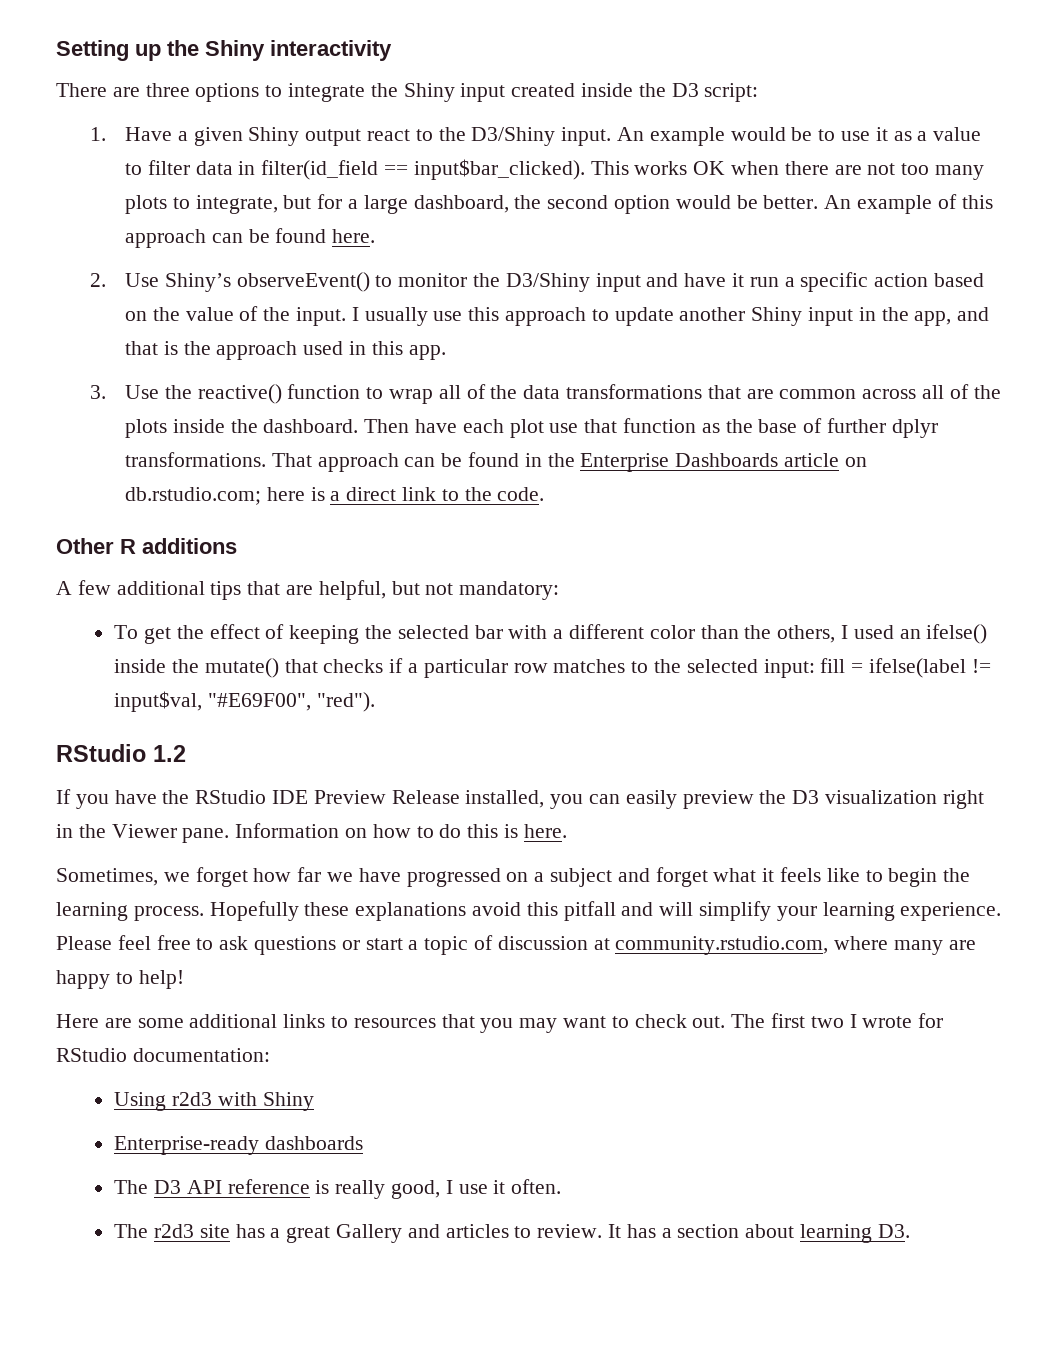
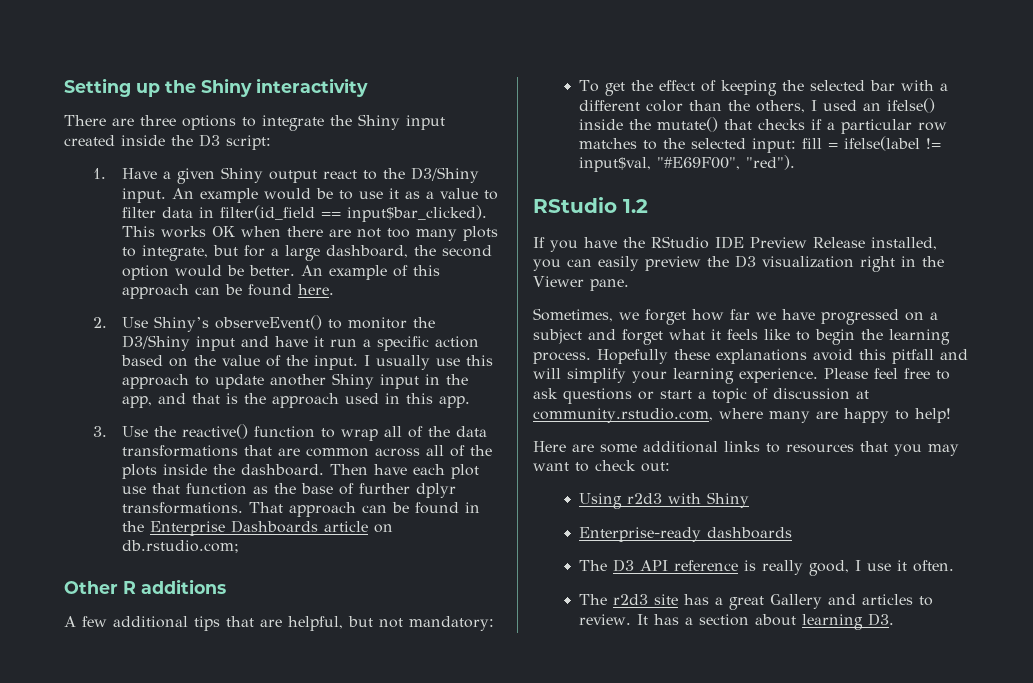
- That approach can be found in the Enterprise Dashboards article on db.rstudio.com; here is a direct link to the code.
+ That approach can be found in the Enterprise Dashboards article on db.rstudio.com;
- Information on how to do this is here.
- Here are some additional links to resources that you may want to check out. The first two I wrote for RStudio documentation:
+ Here are some additional links to resources that you may want to check out:

